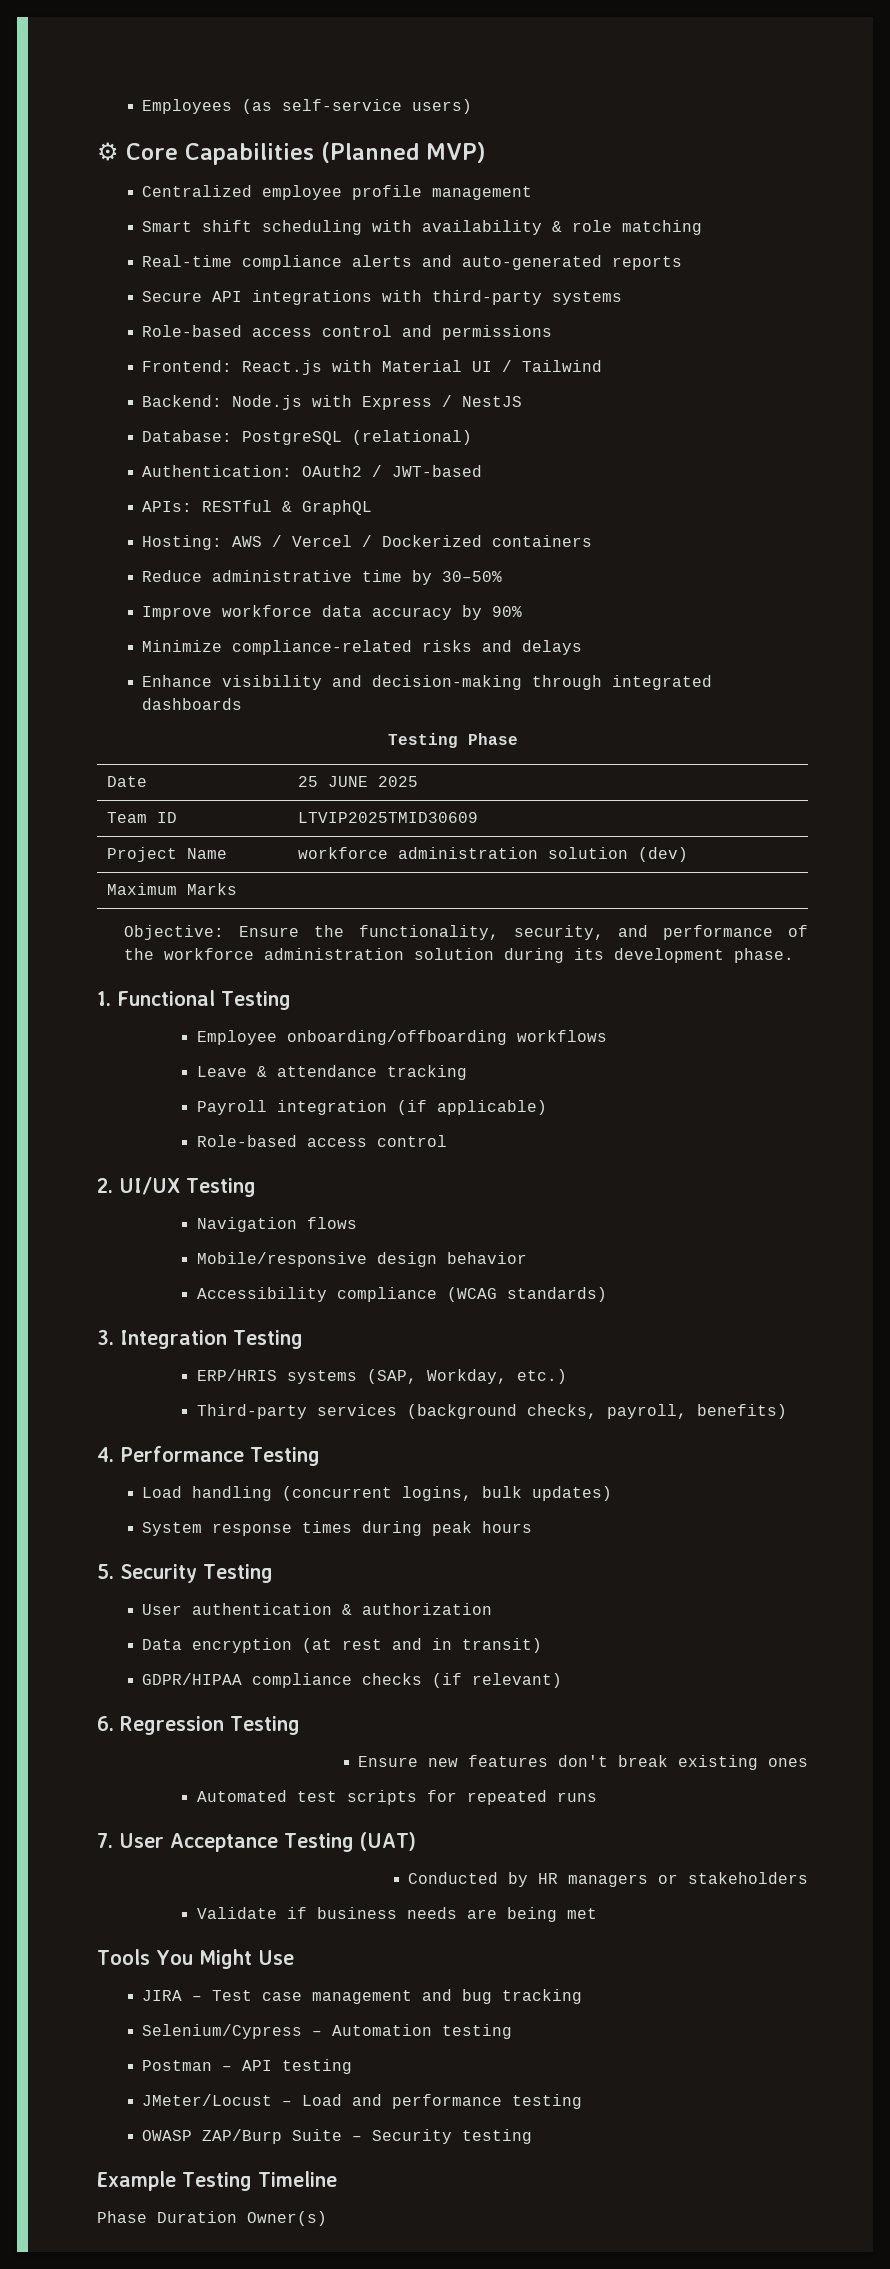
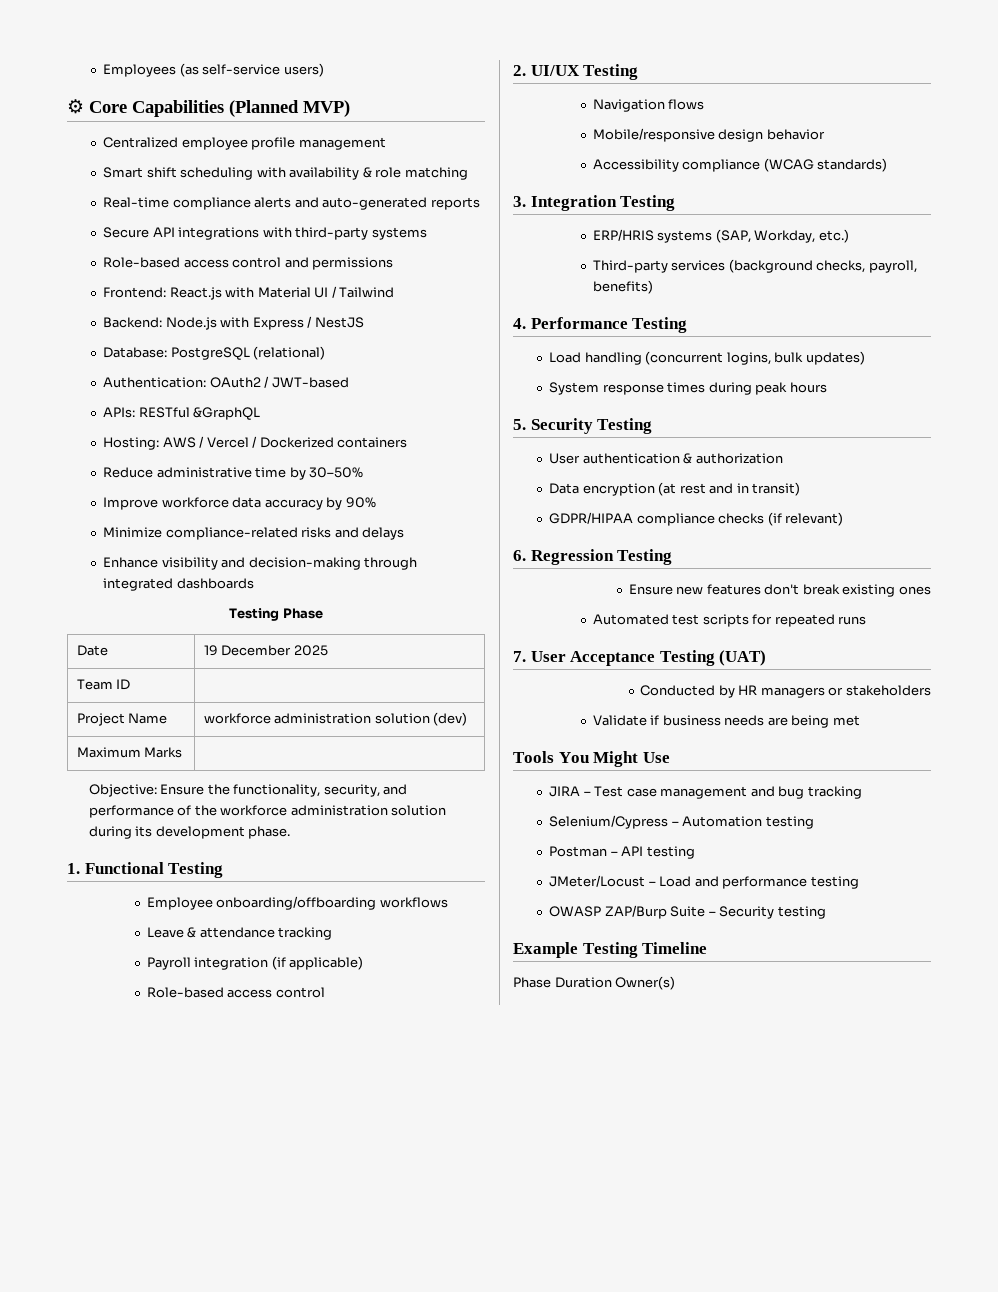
- APIs: RESTful & GraphQL
+ APIs: RESTful &GraphQL
- Date | 25 JUNE 2025
+ Date | 19 December 2025
- Team ID | LTVIP2025TMID30609
+ Team ID |

